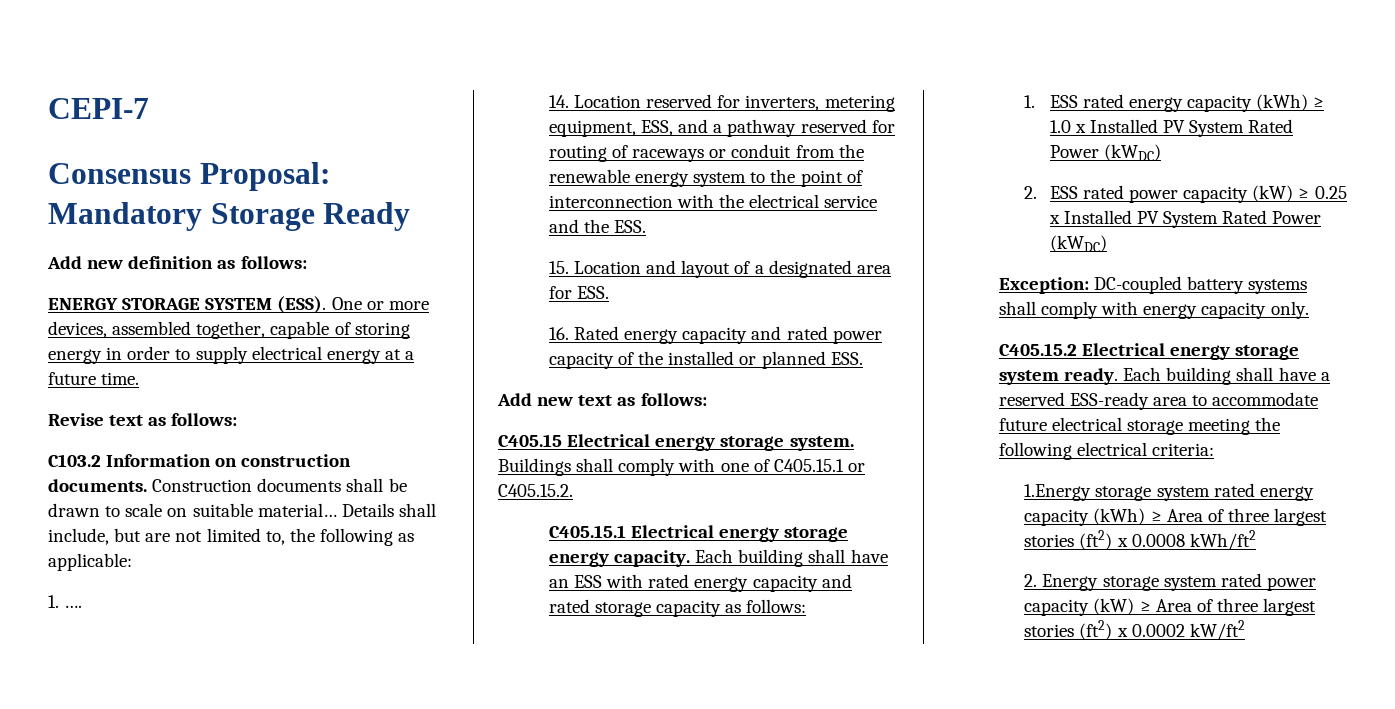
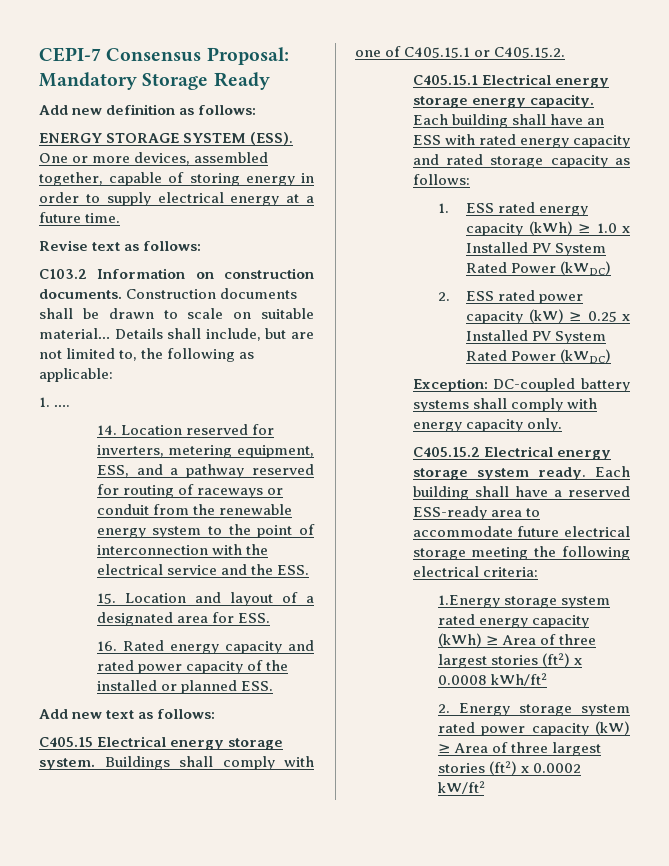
- CEPI-7
- Consensus Proposal: Mandatory Storage Ready
+ CEPI-7 Consensus Proposal: Mandatory Storage Ready

